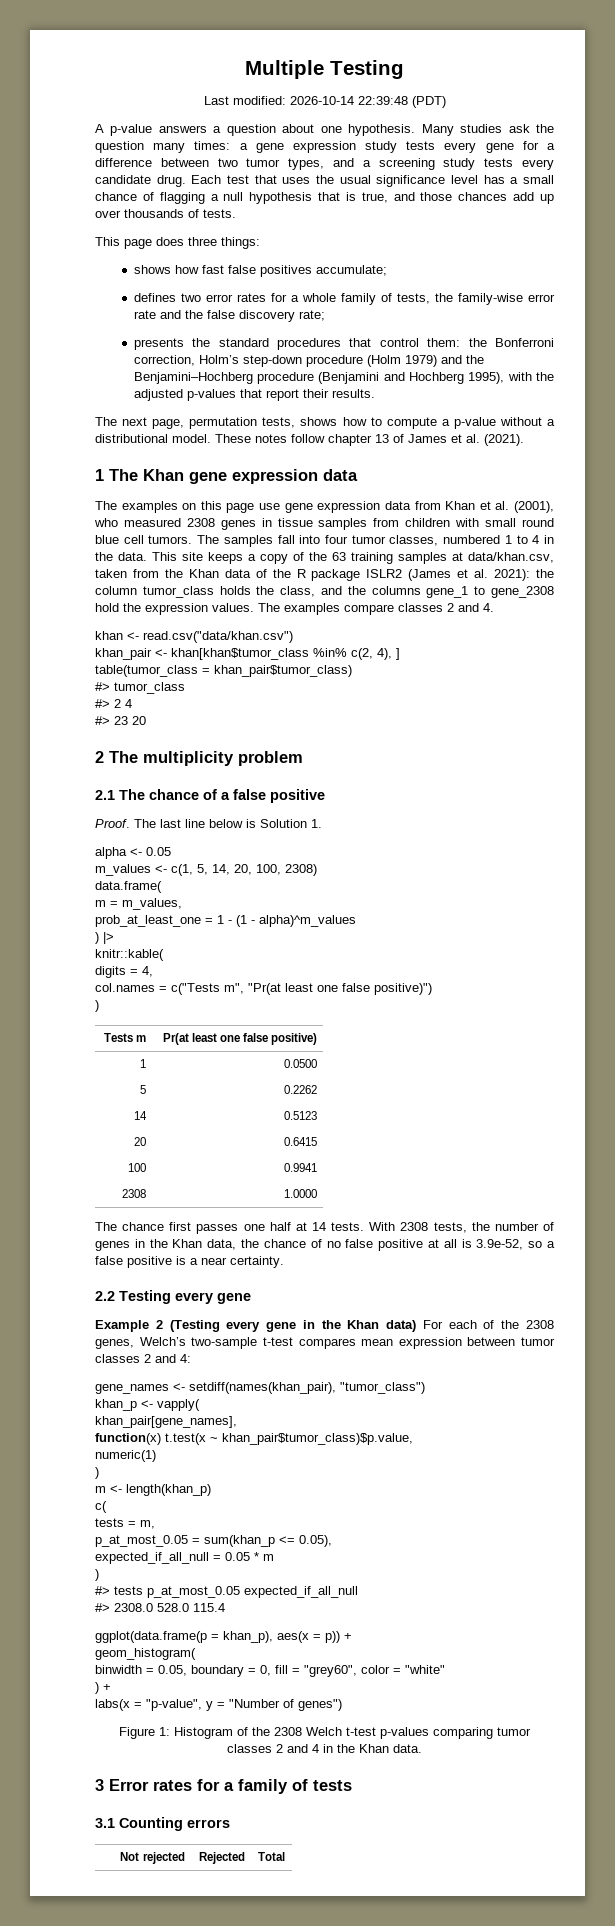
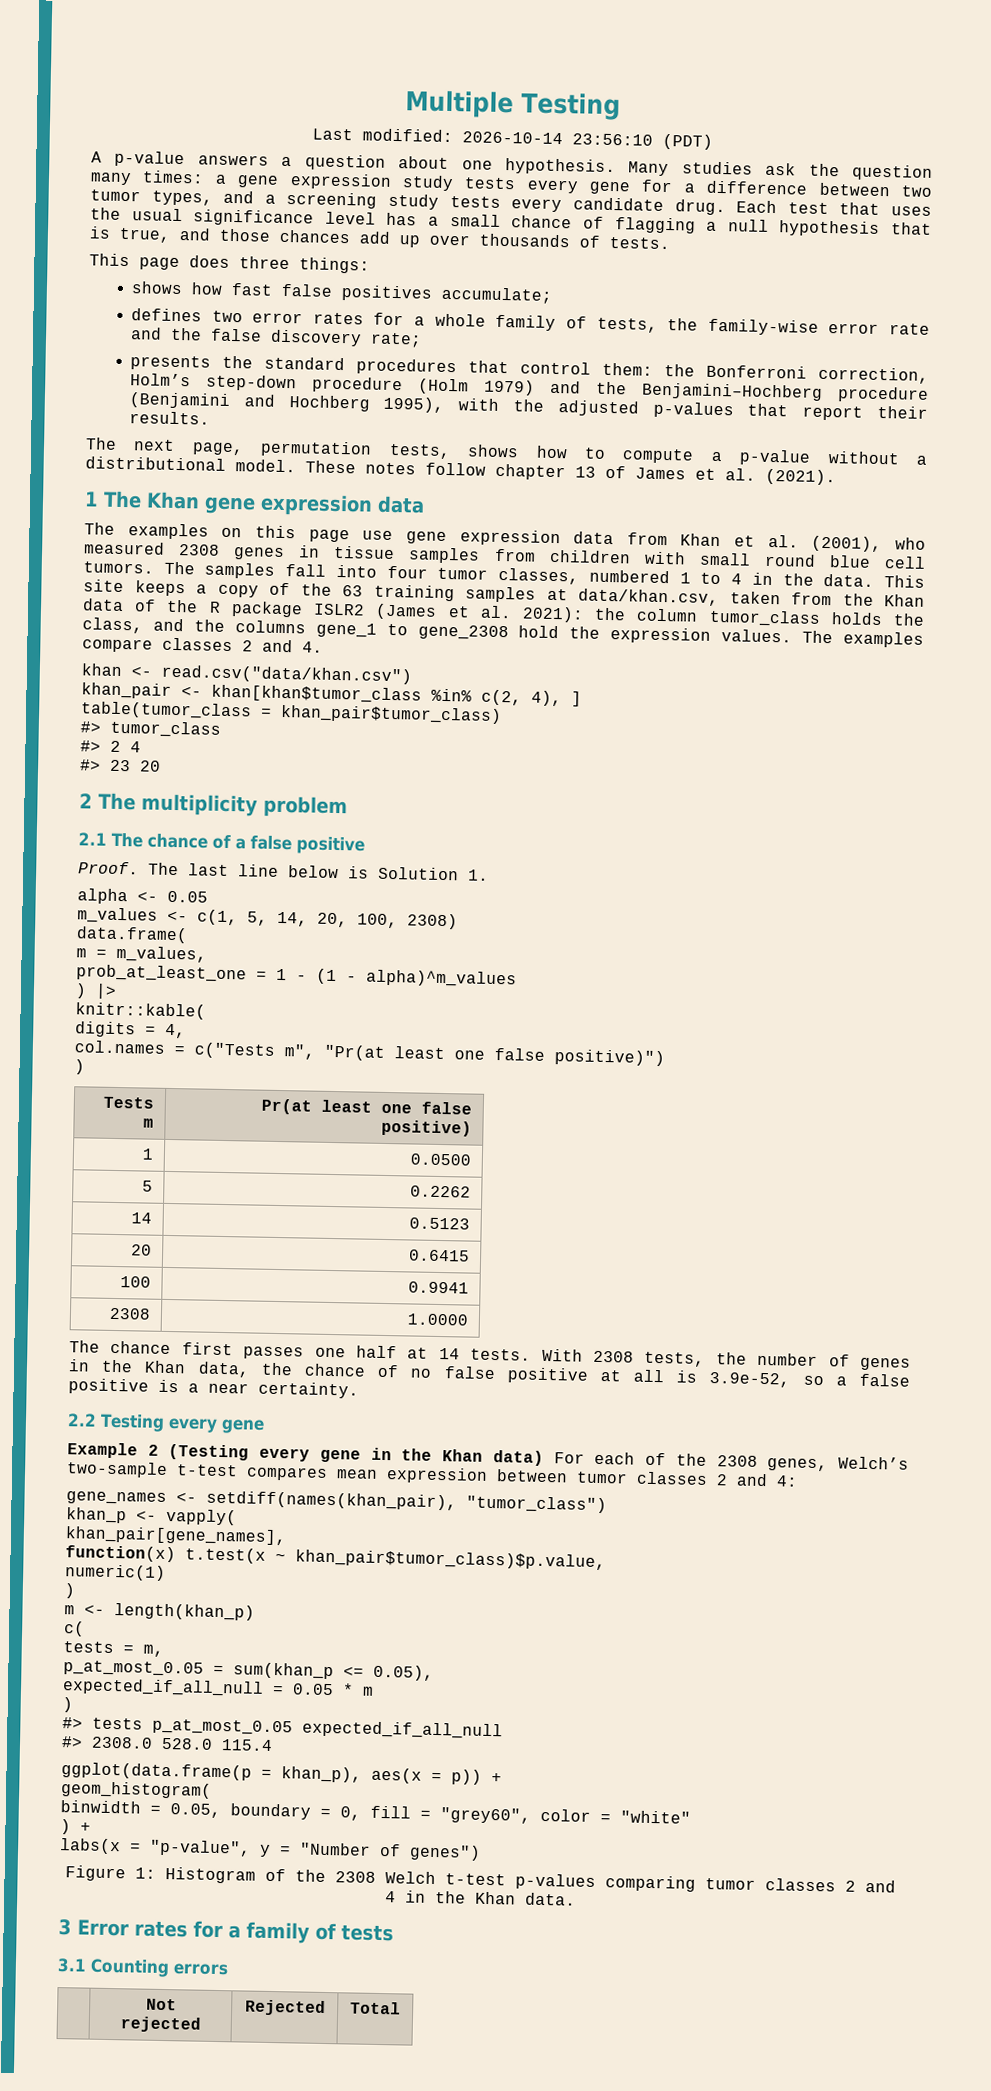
- Last modified: 2026-10-14 22:39:48 (PDT)
+ Last modified: 2026-10-14 23:56:10 (PDT)

